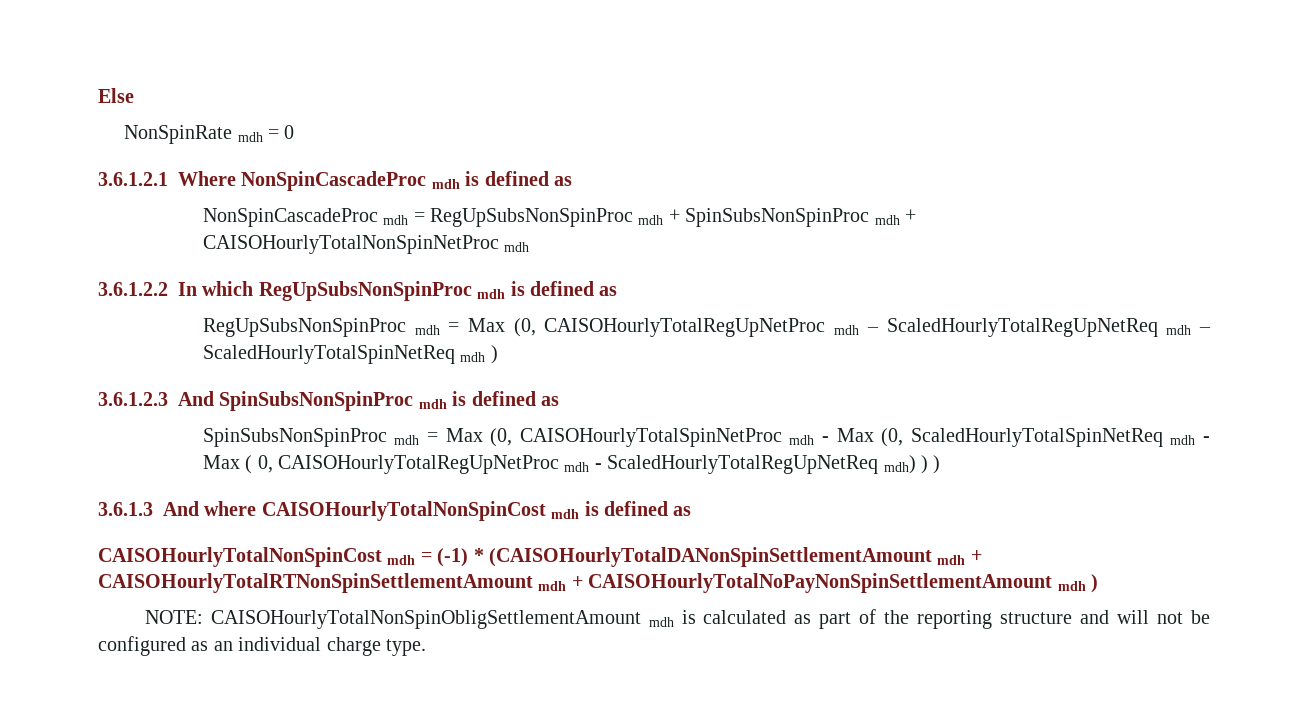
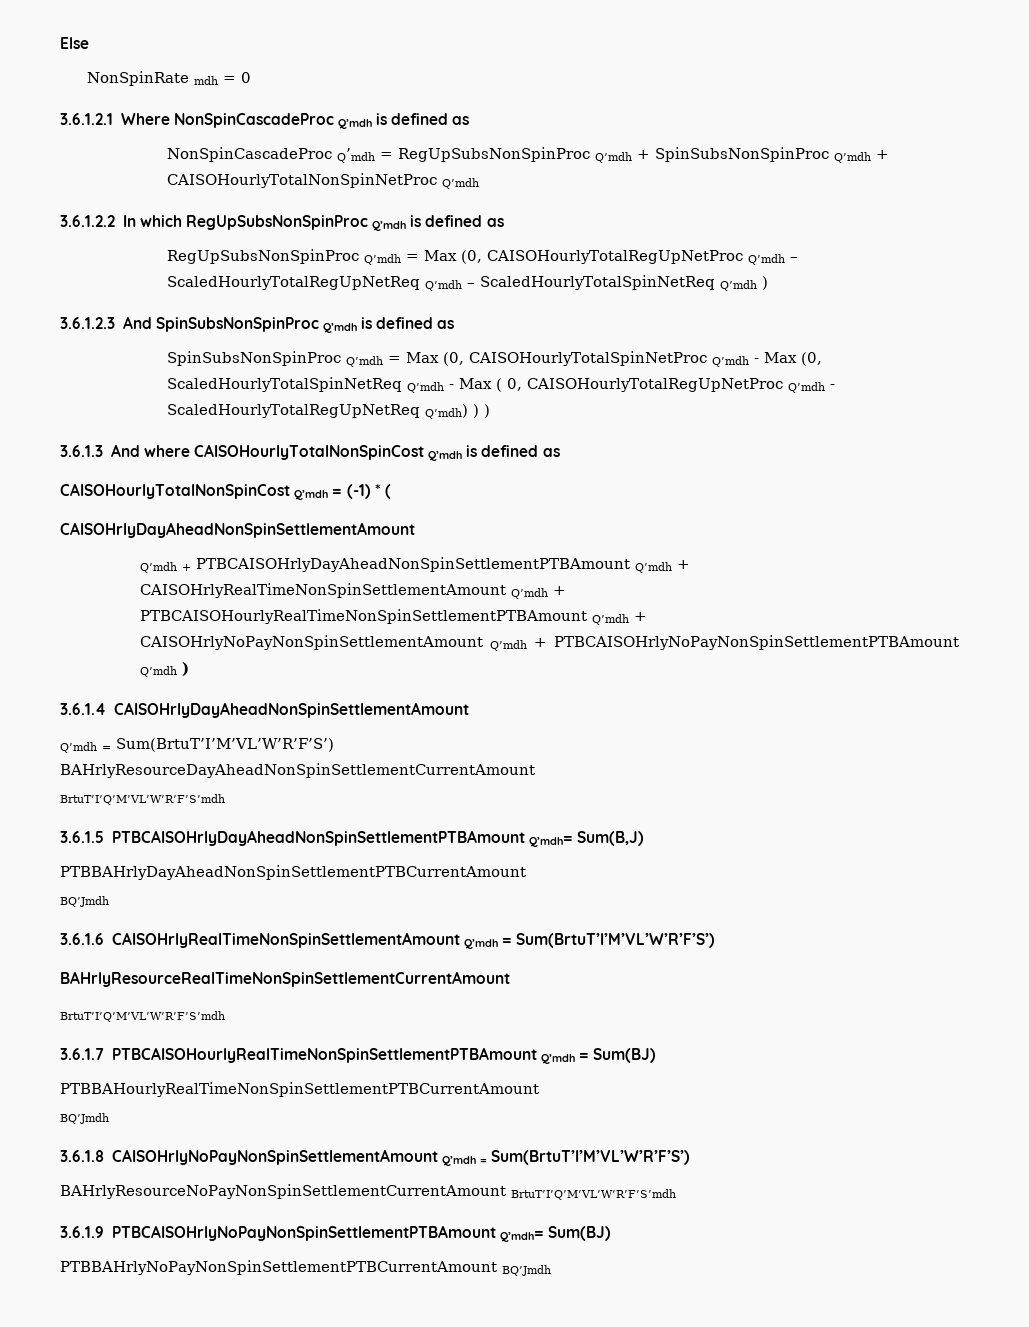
- 3.6.1.2.1 Where NonSpinCascadeProc mdh is defined as
+ 3.6.1.2.1 Where NonSpinCascadeProc Q’mdh is defined as
- NonSpinCascadeProc mdh = RegUpSubsNonSpinProc mdh + SpinSubsNonSpinProc mdh + CAISOHourlyTotalNonSpinNetProc mdh
+ NonSpinCascadeProc Q’mdh = RegUpSubsNonSpinProc Q’mdh + SpinSubsNonSpinProc Q’mdh + CAISOHourlyTotalNonSpinNetProc Q’mdh
- 3.6.1.2.2 In which RegUpSubsNonSpinProc mdh is defined as
+ 3.6.1.2.2 In which RegUpSubsNonSpinProc Q’mdh is defined as
- RegUpSubsNonSpinProc mdh = Max (0, CAISOHourlyTotalRegUpNetProc mdh – ScaledHourlyTotalRegUpNetReq mdh – ScaledHourlyTotalSpinNetReq mdh )
+ RegUpSubsNonSpinProc Q’mdh = Max (0, CAISOHourlyTotalRegUpNetProc Q’mdh – ScaledHourlyTotalRegUpNetReq Q’mdh – ScaledHourlyTotalSpinNetReq Q’mdh )
- 3.6.1.2.3 And SpinSubsNonSpinProc mdh is defined as
+ 3.6.1.2.3 And SpinSubsNonSpinProc Q’mdh is defined as
- SpinSubsNonSpinProc mdh = Max (0, CAISOHourlyTotalSpinNetProc mdh - Max (0, ScaledHourlyTotalSpinNetReq mdh - Max ( 0, CAISOHourlyTotalRegUpNetProc mdh - ScaledHourlyTotalRegUpNetReq mdh) ) )
+ SpinSubsNonSpinProc Q’mdh = Max (0, CAISOHourlyTotalSpinNetProc Q’mdh - Max (0, ScaledHourlyTotalSpinNetReq Q’mdh - Max ( 0, CAISOHourlyTotalRegUpNetProc Q’mdh - ScaledHourlyTotalRegUpNetReq Q’mdh) ) )
- 3.6.1.3 And where CAISOHourlyTotalNonSpinCost mdh is defined as
+ 3.6.1.3 And where CAISOHourlyTotalNonSpinCost Q’mdh is defined as
- CAISOHourlyTotalNonSpinCost mdh = (-1) * (CAISOHourlyTotalDANonSpinSettlementAmount mdh + CAISOHourlyTotalRTNonSpinSettlementAmount mdh + CAISOHourlyTotalNoPayNonSpinSettlementAmount mdh )
- NOTE: CAISOHourlyTotalNonSpinObligSettlementAmount mdh is calculated as part of the reporting structure and will not be configured as an individual charge type.
+ CAISOHourlyTotalNonSpinCost Q’mdh = (-1) * (
+ CAISOHrlyDayAheadNonSpinSettlementAmount
+ Q’mdh + PTBCAISOHrlyDayAheadNonSpinSettlementPTBAmount Q’mdh + CAISOHrlyRealTimeNonSpinSettlementAmount Q’mdh + PTBCAISOHourlyRealTimeNonSpinSettlementPTBAmount Q’mdh + CAISOHrlyNoPayNonSpinSettlementAmount Q’mdh + PTBCAISOHrlyNoPayNonSpinSettlementPTBAmount Q’mdh )
+ 3.6.1.4 CAISOHrlyDayAheadNonSpinSettlementAmount
+ Q’mdh = Sum(BrtuT’I’M’VL’W’R’F’S’)
+ BAHrlyResourceDayAheadNonSpinSettlementCurrentAmount
+ BrtuT’I’Q’M’VL’W’R’F’S’mdh
+ 3.6.1.5 PTBCAISOHrlyDayAheadNonSpinSettlementPTBAmount Q’mdh= Sum(B,J)
+ PTBBAHrlyDayAheadNonSpinSettlementPTBCurrentAmount
+ BQ’Jmdh
+ 3.6.1.6 CAISOHrlyRealTimeNonSpinSettlementAmount Q’mdh = Sum(BrtuT’I’M’VL’W’R’F’S’)
+ BAHrlyResourceRealTimeNonSpinSettlementCurrentAmount
+ BrtuT’I’Q’M’VL’W’R’F’S’mdh
+ 3.6.1.7 PTBCAISOHourlyRealTimeNonSpinSettlementPTBAmount Q’mdh = Sum(BJ)
+ PTBBAHourlyRealTimeNonSpinSettlementPTBCurrentAmount
+ BQ’Jmdh
+ 3.6.1.8 CAISOHrlyNoPayNonSpinSettlementAmount Q’mdh = Sum(BrtuT’I’M’VL’W’R’F’S’)
+ BAHrlyResourceNoPayNonSpinSettlementCurrentAmount BrtuT’I’Q’M’VL’W’R’F’S’mdh
+ 3.6.1.9 PTBCAISOHrlyNoPayNonSpinSettlementPTBAmount Q’mdh= Sum(BJ)
+ PTBBAHrlyNoPayNonSpinSettlementPTBCurrentAmount BQ’Jmdh

